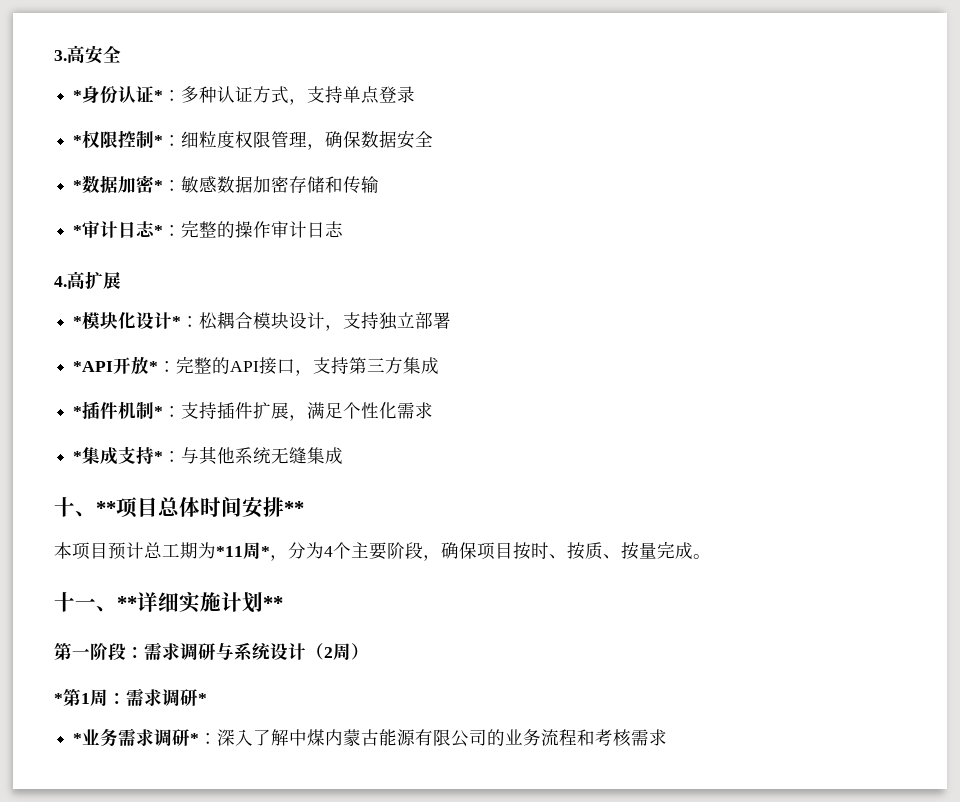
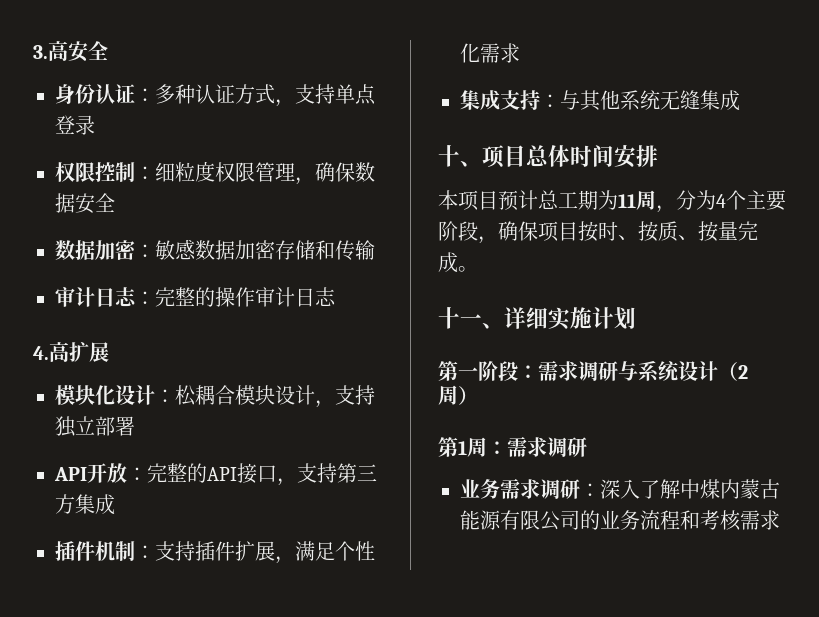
- *身份认证*：多种认证方式，支持单点登录
+ 身份认证：多种认证方式，支持单点登录
- *权限控制*：细粒度权限管理，确保数据安全
+ 权限控制：细粒度权限管理，确保数据安全
- *数据加密*：敏感数据加密存储和传输
+ 数据加密：敏感数据加密存储和传输
- *审计日志*：完整的操作审计日志
+ 审计日志：完整的操作审计日志
- *模块化设计*：松耦合模块设计，支持独立部署
+ 模块化设计：松耦合模块设计，支持独立部署
- *API开放*：完整的API接口，支持第三方集成
+ API开放：完整的API接口，支持第三方集成
- *插件机制*：支持插件扩展，满足个性化需求
+ 插件机制：支持插件扩展，满足个性化需求
- *集成支持*：与其他系统无缝集成
+ 集成支持：与其他系统无缝集成
- 十、**项目总体时间安排**
+ 十、项目总体时间安排
- 本项目预计总工期为*11周*，分为4个主要阶段，确保项目按时、按质、按量完成。
+ 本项目预计总工期为11周，分为4个主要阶段，确保项目按时、按质、按量完成。
- 十一、**详细实施计划**
+ 十一、详细实施计划
- *第1周：需求调研*
- *业务需求调研*：深入了解中煤内蒙古能源有限公司的业务流程和考核需求
+ 第1周：需求调研
+ 业务需求调研：深入了解中煤内蒙古能源有限公司的业务流程和考核需求

